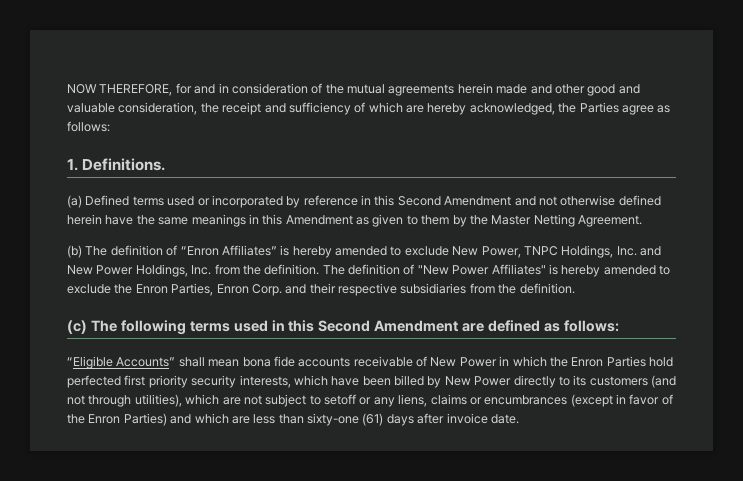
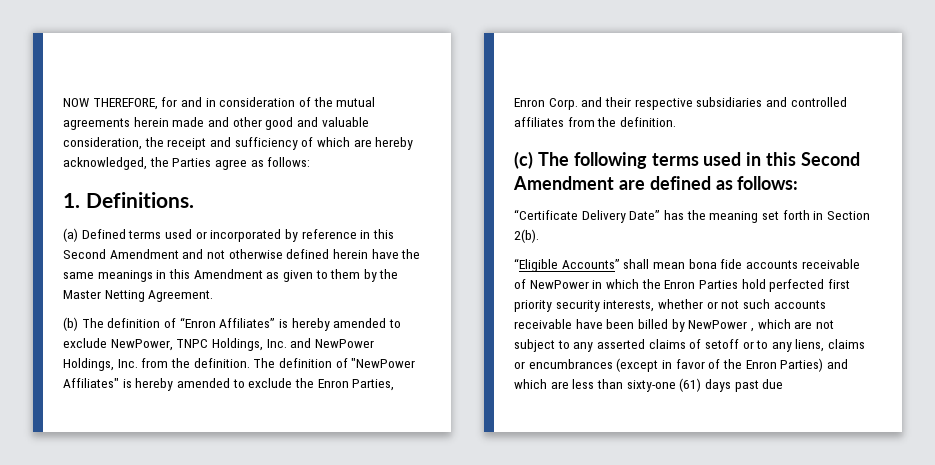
- (b) The definition of “Enron Affiliates” is hereby amended to exclude New Power, TNPC Holdings, Inc. and New Power Holdings, Inc. from the definition.
+ (b) The definition of “Enron Affiliates” is hereby amended to exclude NewPower, TNPC Holdings, Inc. and NewPower Holdings, Inc. from the definition.
- The definition of "New Power Affiliates" is hereby amended to exclude the Enron Parties, Enron Corp. and their respective subsidiaries from the definition.
+ The definition of "NewPower Affiliates" is hereby amended to exclude the Enron Parties, Enron Corp. and their respective subsidiaries and controlled affiliates from the definition.
+ “Certificate Delivery Date” has the meaning set forth in Section 2(b).
- “Eligible Accounts” shall mean bona fide accounts receivable of New Power in which the Enron Parties hold perfected first priority security interests, which have been billed by New Power directly to its customers (and not through utilities), which are not subject to setoff or any liens, claims or encumbrances (except in favor of the Enron Parties) and which are less than sixty-one (61) days after invoice date.
+ “Eligible Accounts” shall mean bona fide accounts receivable of NewPower in which the Enron Parties hold perfected first priority security interests, whether or not such accounts receivable have been billed by NewPower , which are not subject to any asserted claims of setoff or to any liens, claims or encumbrances (except in favor of the Enron Parties) and which are less than sixty-one (61) days past due

